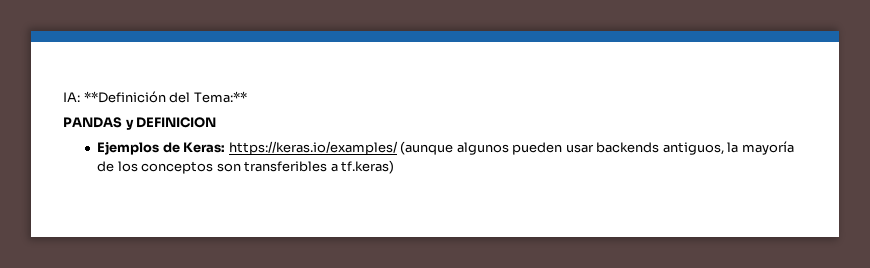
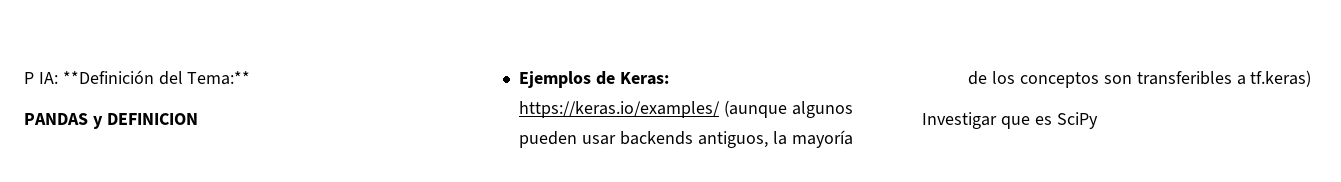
- IA: **Definición del Tema:**
+ P IA: **Definición del Tema:**
+ Investigar que es SciPy

